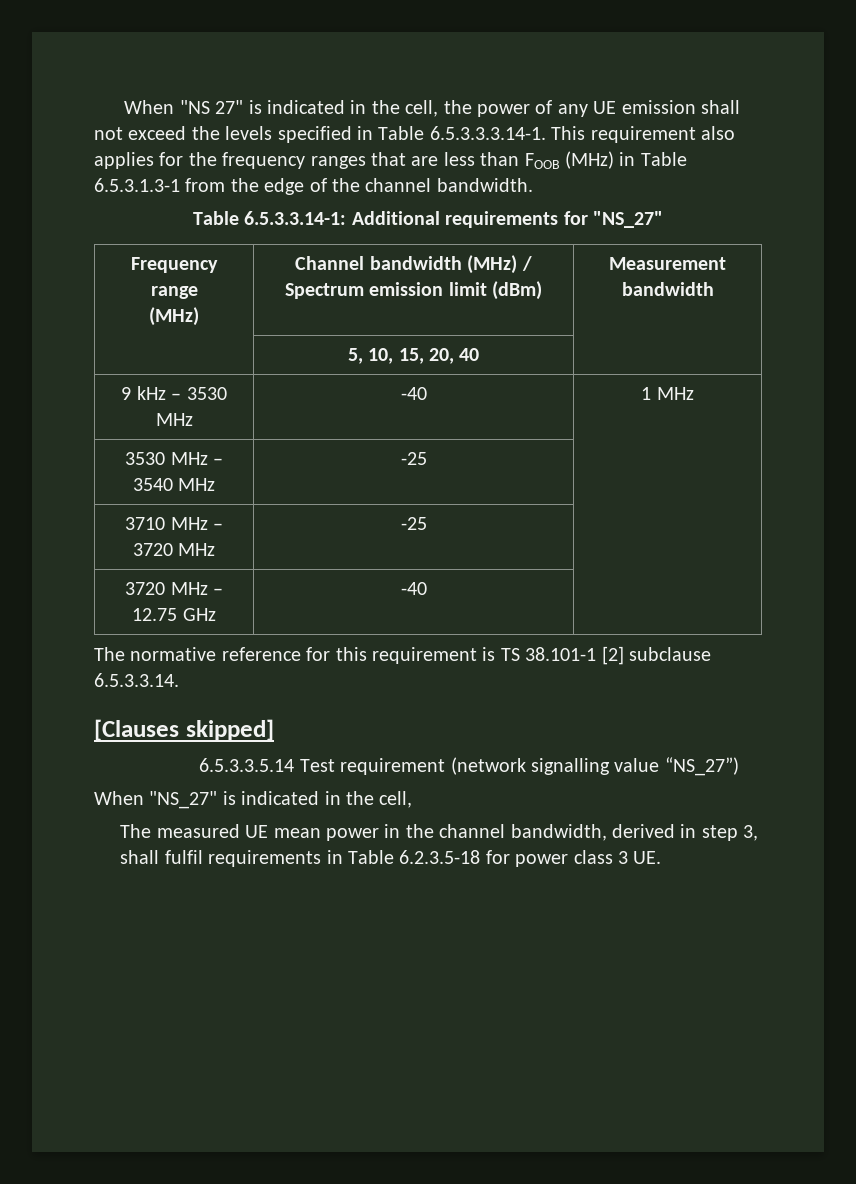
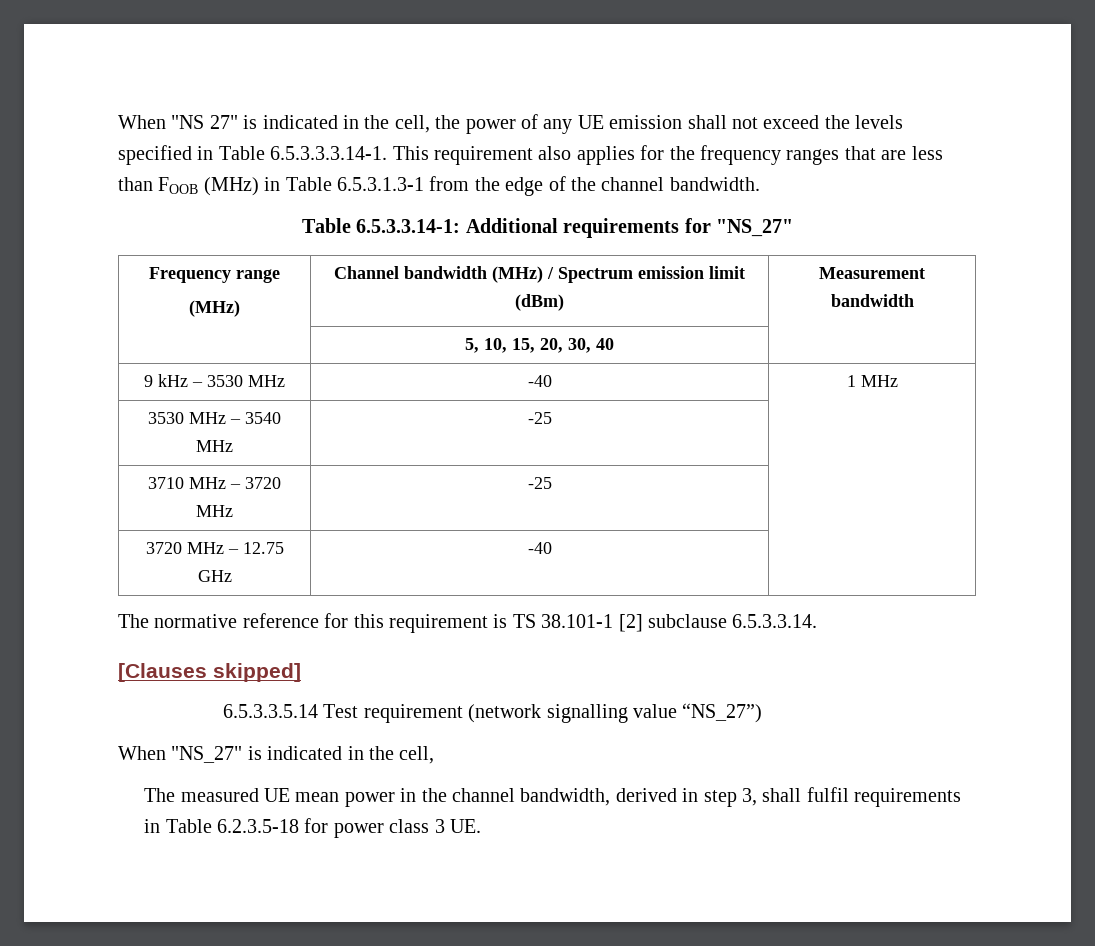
- | 5, 10, 15, 20, 40 |
+ | 5, 10, 15, 20, 30, 40 |

